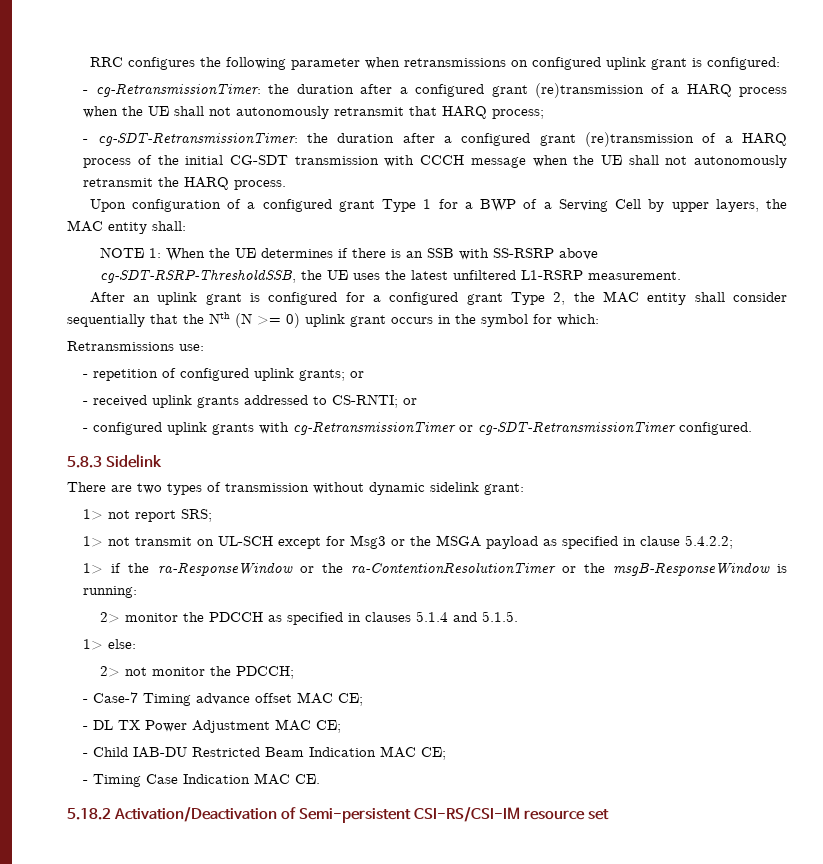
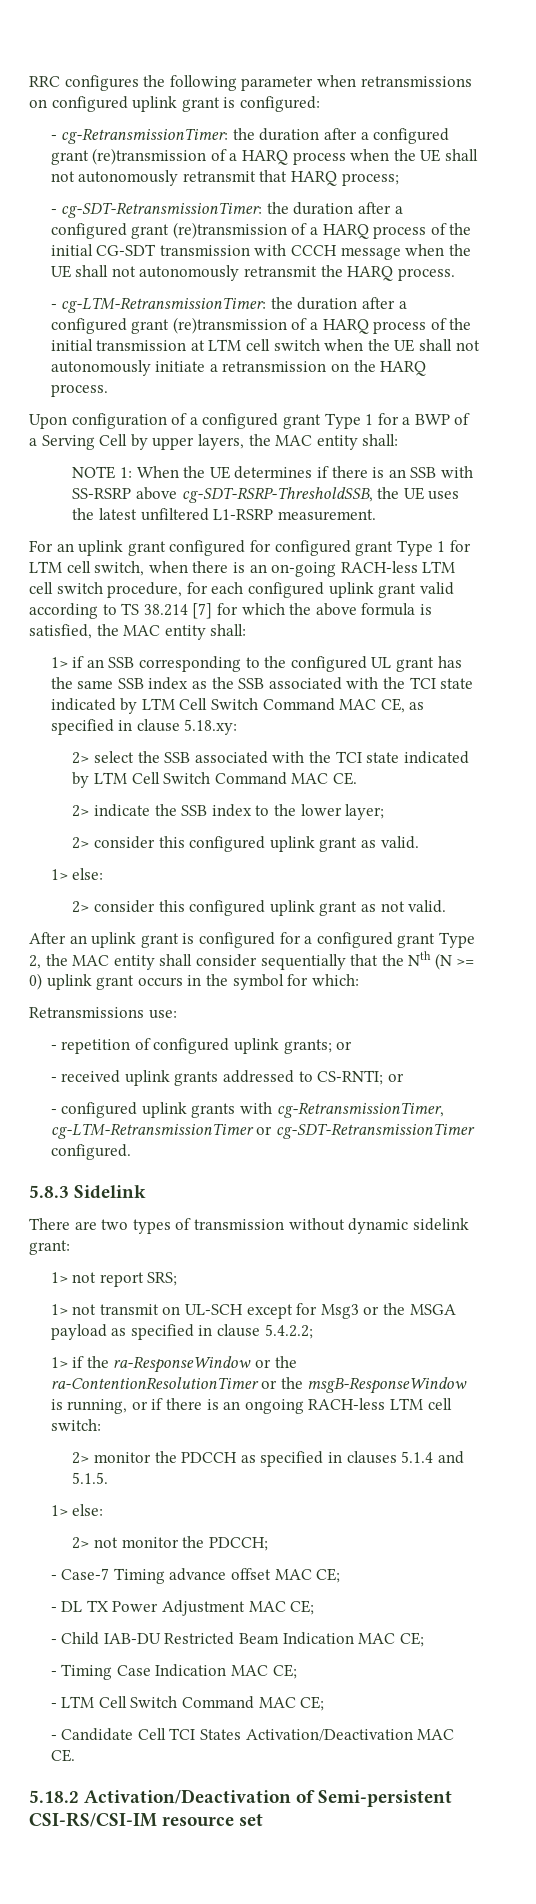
+ - cg-LTM-RetransmissionTimer: the duration after a configured grant (re)transmission of a HARQ process of the initial transmission at LTM cell switch when the UE shall not autonomously initiate a retransmission on the HARQ process.
+ For an uplink grant configured for configured grant Type 1 for LTM cell switch, when there is an on-going RACH-less LTM cell switch procedure, for each configured uplink grant valid according to TS 38.214 [7] for which the above formula is satisfied, the MAC entity shall:
+ 1> if an SSB corresponding to the configured UL grant has the same SSB index as the SSB associated with the TCI state indicated by LTM Cell Switch Command MAC CE, as specified in clause 5.18.xy:
+ 2> select the SSB associated with the TCI state indicated by LTM Cell Switch Command MAC CE.
+ 2> indicate the SSB index to the lower layer;
+ 2> consider this configured uplink grant as valid.
+ 1> else:
+ 2> consider this configured uplink grant as not valid.
- - configured uplink grants with cg-RetransmissionTimer or cg-SDT-RetransmissionTimer configured.
+ - configured uplink grants with cg-RetransmissionTimer, cg-LTM-RetransmissionTimer or cg-SDT-RetransmissionTimer configured.
- 1> if the ra-ResponseWindow or the ra-ContentionResolutionTimer or the msgB-ResponseWindow is running:
+ 1> if the ra-ResponseWindow or the ra-ContentionResolutionTimer or the msgB-ResponseWindow is running, or if there is an ongoing RACH-less LTM cell switch:
- - Timing Case Indication MAC CE.
+ - Timing Case Indication MAC CE;
+ - LTM Cell Switch Command MAC CE;
+ - Candidate Cell TCI States Activation/Deactivation MAC CE.

